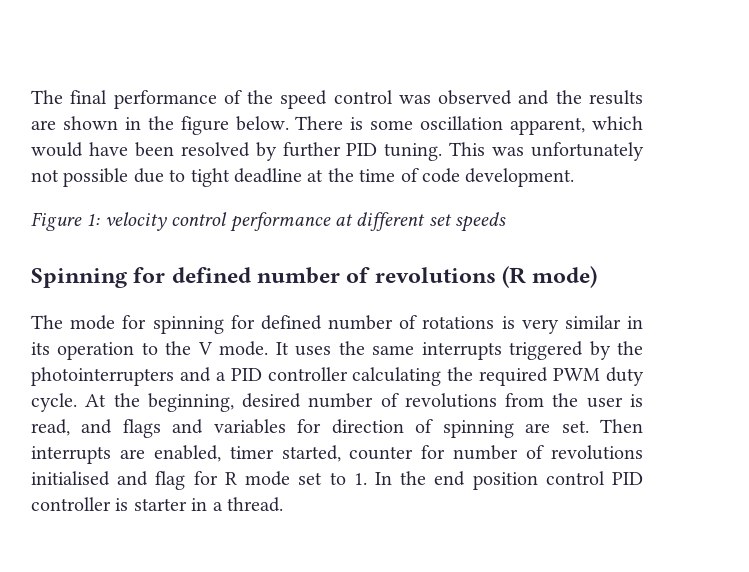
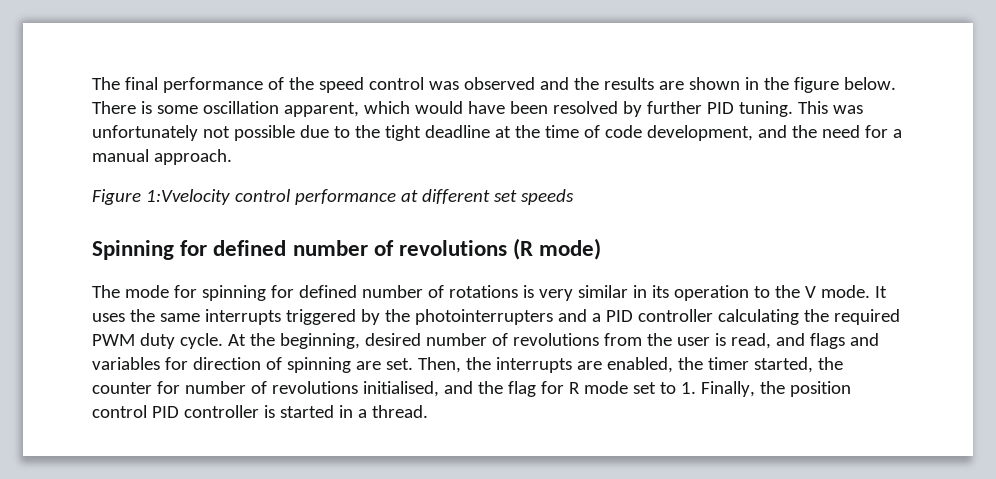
- This was unfortunately not possible due to tight deadline at the time of code development.
+ This was unfortunately not possible due to the tight deadline at the time of code development, and the need for a manual approach.
- Figure 1: velocity control performance at different set speeds
+ Figure 1:Vvelocity control performance at different set speeds
- Then interrupts are enabled, timer started, counter for number of revolutions initialised and flag for R mode set to 1. In the end position control PID controller is starter in a thread.
+ Then, the interrupts are enabled, the timer started, the counter for number of revolutions initialised, and the flag for R mode set to 1. Finally, the position control PID controller is started in a thread.

